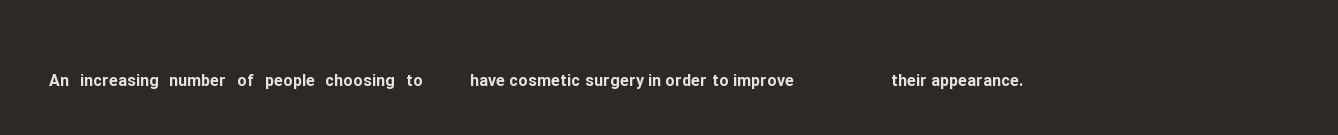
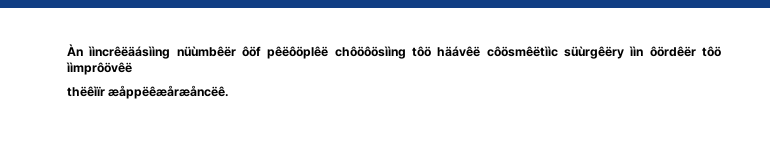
- An increasing number of people choosing to have cosmetic surgery in order to improve
- their appearance.
+ Àn ììncrêëäásììng nüùmbêër ôöf pêëôöplêë chôöôösììng tôö häávêë côösmêëtììc süùrgêëry ììn ôördêër tôö ììmprôövêë
+ thëêìïr æåppëêæåræåncëê.

